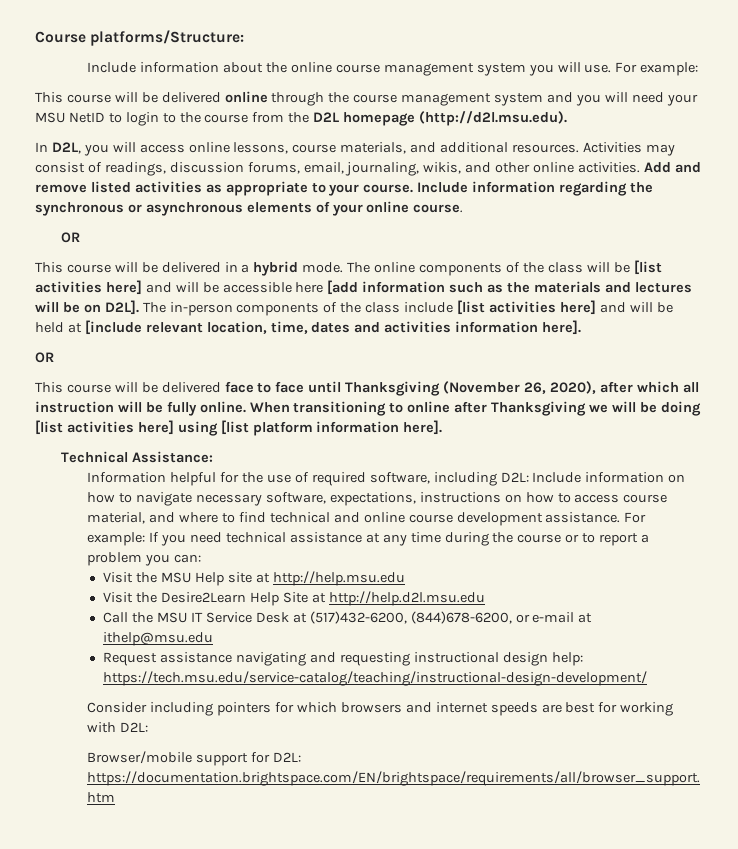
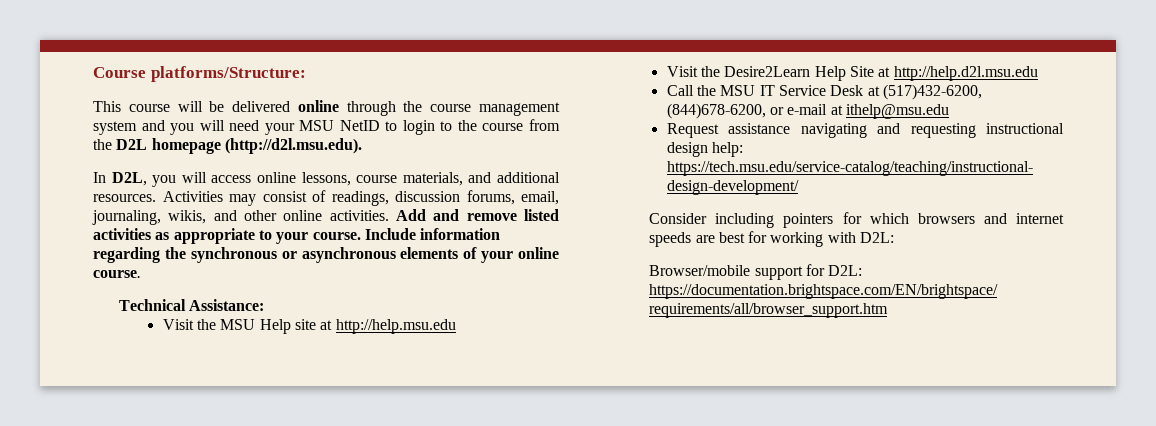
- Include information about the online course management system you will use. For example:
  Include information regarding the synchronous or asynchronous elements of your online course.
- OR
- This course will be delivered in a hybrid mode. The online components of the class will be [list activities here] and will be accessible here [add information such as the materials and lectures will be on D2L]. The in-person components of the class include [list activities here] and will be held at [include relevant location, time, dates and activities information here].
- OR
- This course will be delivered face to face until Thanksgiving (November 26, 2020), after which all instruction will be fully online. When transitioning to online after Thanksgiving we will be doing [list activities here] using [list platform information here].
  Technical Assistance:
- Information helpful for the use of required software, including D2L: Include information on how to navigate necessary software, expectations, instructions on how to access course material, and where to find technical and online course development assistance. For example: If you need technical assistance at any time during the course or to report a problem you can:

